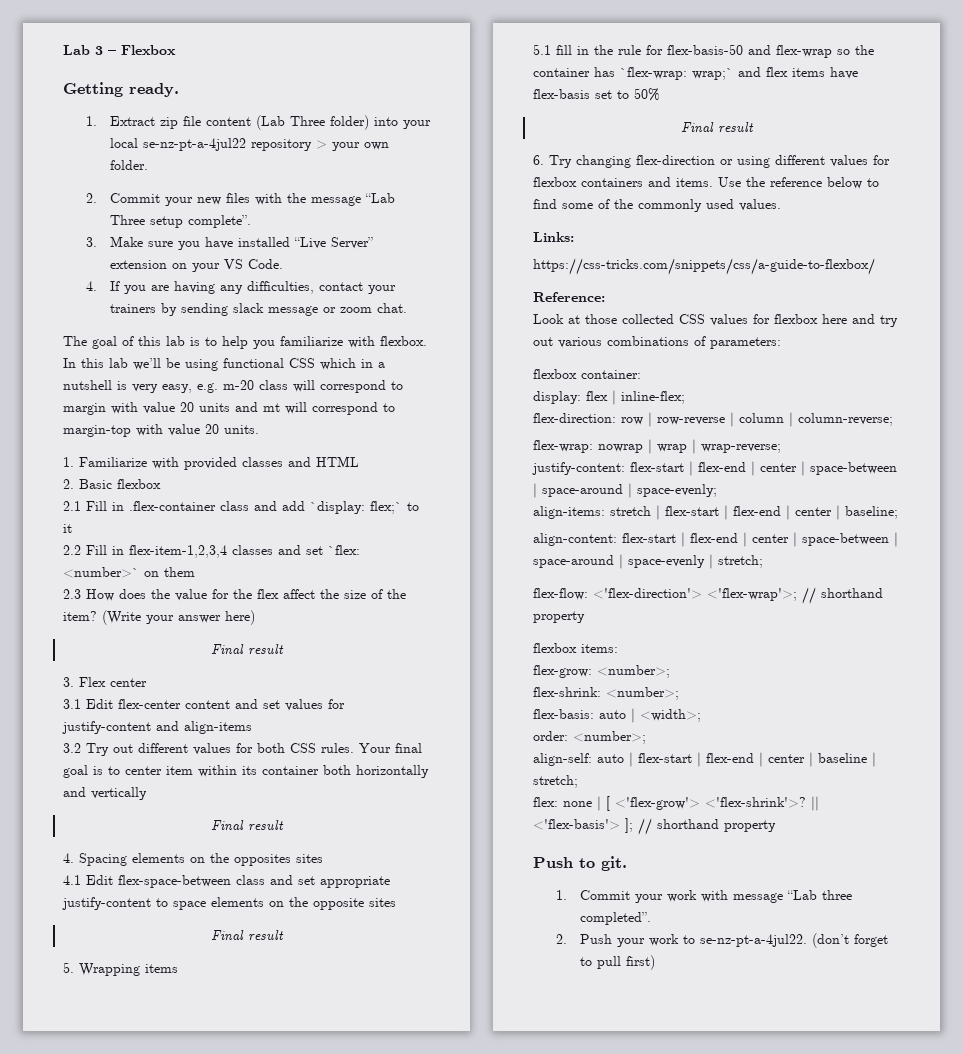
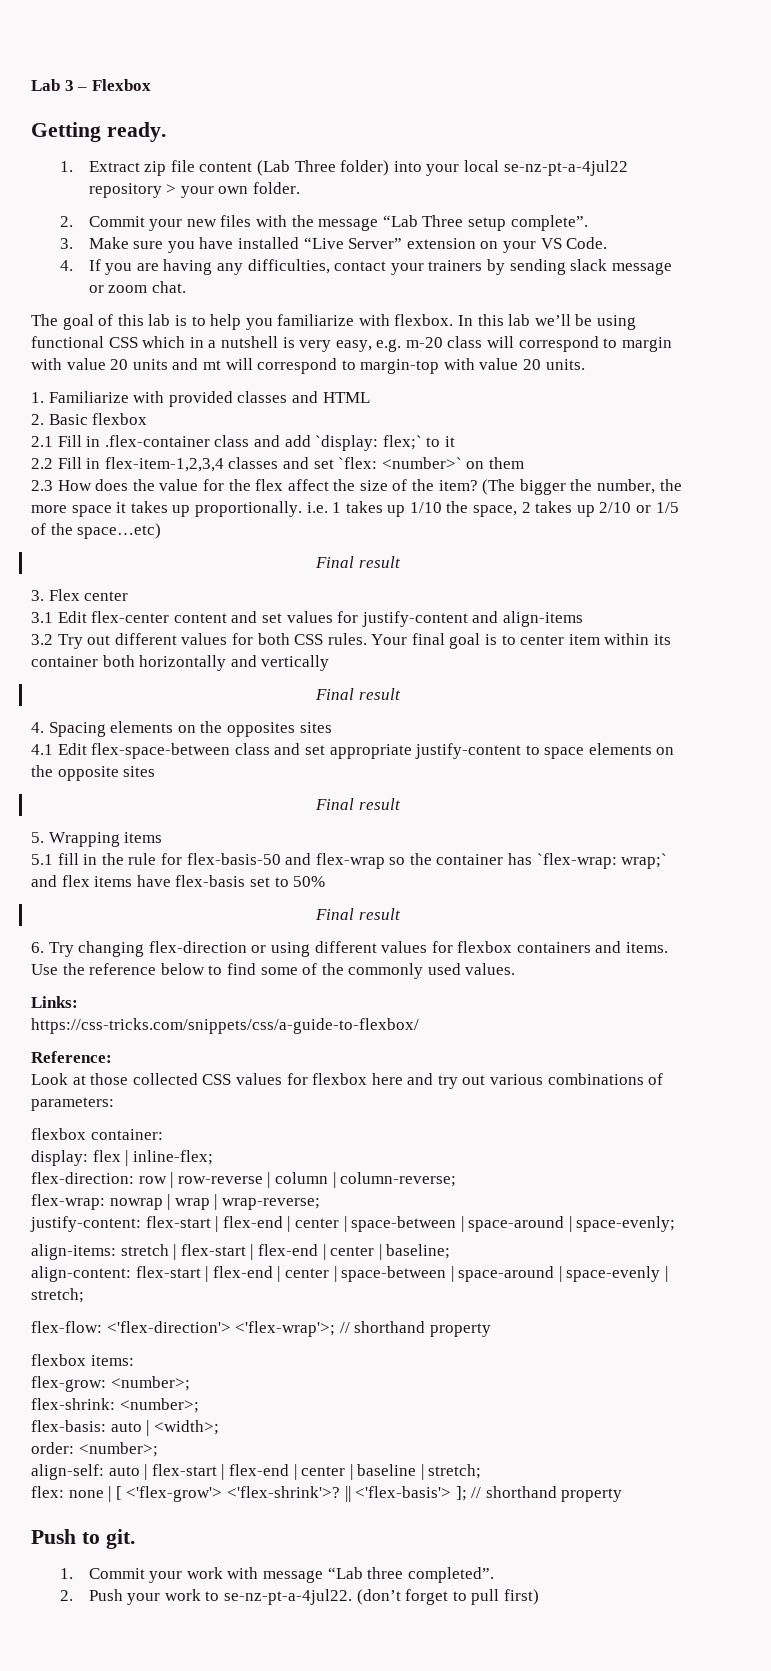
- (Write your answer here)
+ (The bigger the number, the more space it takes up proportionally. i.e. 1 takes up 1/10 the space, 2 takes up 2/10 or 1/5 of the space…etc)

